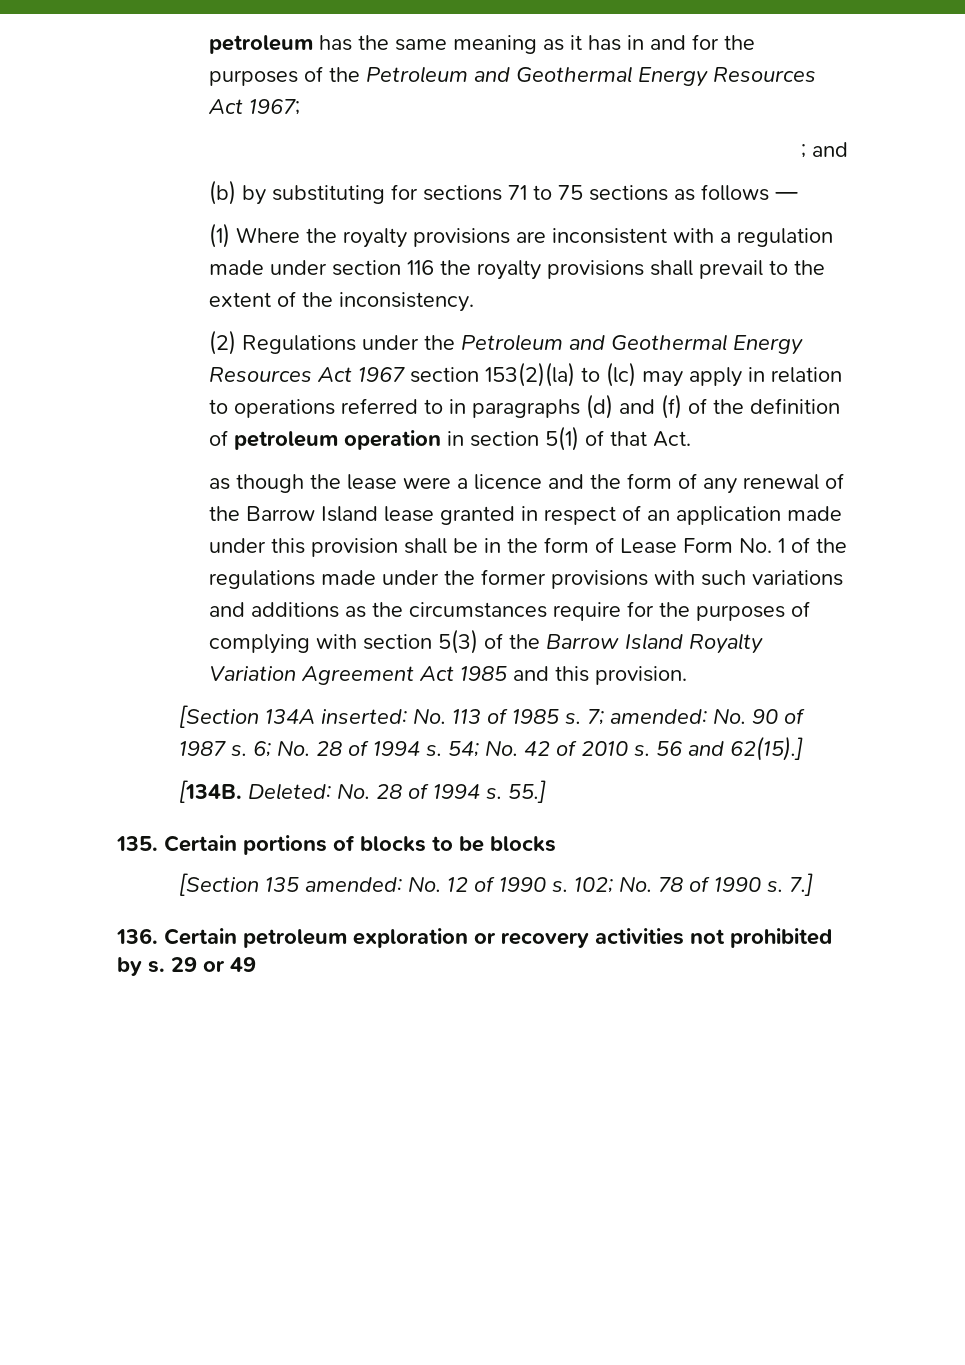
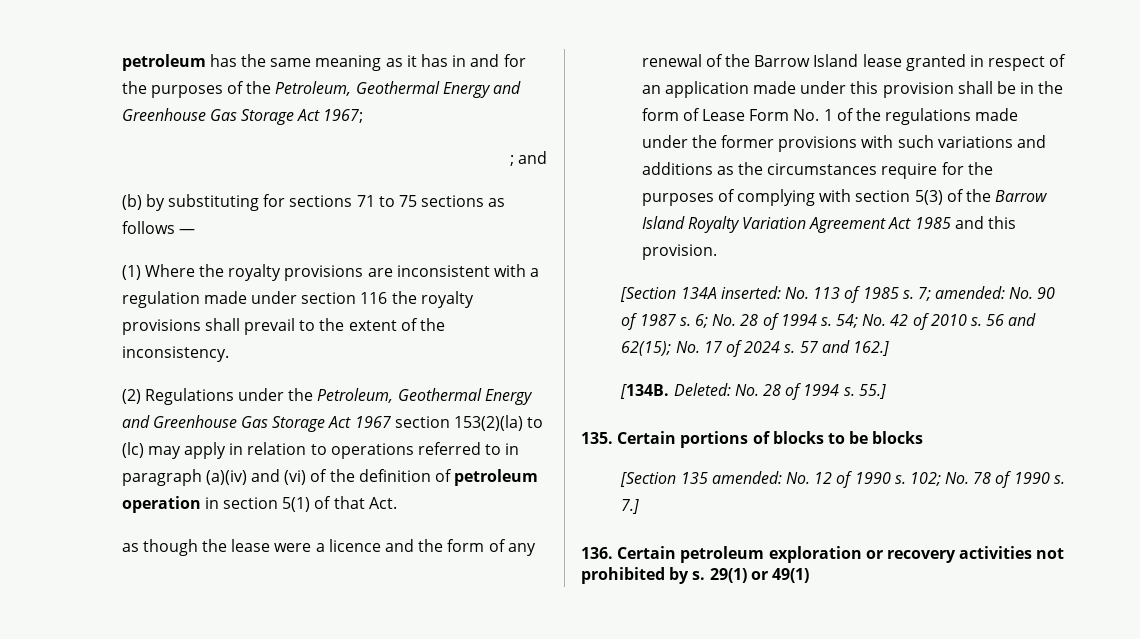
- petroleum has the same meaning as it has in and for the purposes of the Petroleum and Geothermal Energy Resources Act 1967;
+ petroleum has the same meaning as it has in and for the purposes of the Petroleum, Geothermal Energy and Greenhouse Gas Storage Act 1967;
- (2) Regulations under the Petroleum and Geothermal Energy Resources Act 1967 section 153(2)(la) to (lc) may apply in relation to operations referred to in paragraphs (d) and (f) of the definition of petroleum operation in section 5(1) of that Act.
+ (2) Regulations under the Petroleum, Geothermal Energy and Greenhouse Gas Storage Act 1967 section 153(2)(la) to (lc) may apply in relation to operations referred to in paragraph (a)(iv) and (vi) of the definition of petroleum operation in section 5(1) of that Act.
- 56 and 62(15).]
+ 56 and 62(15); No. 17 of 2024 s. 57 and 162.]
- 29 or 49
+ 29(1) or 49(1)

